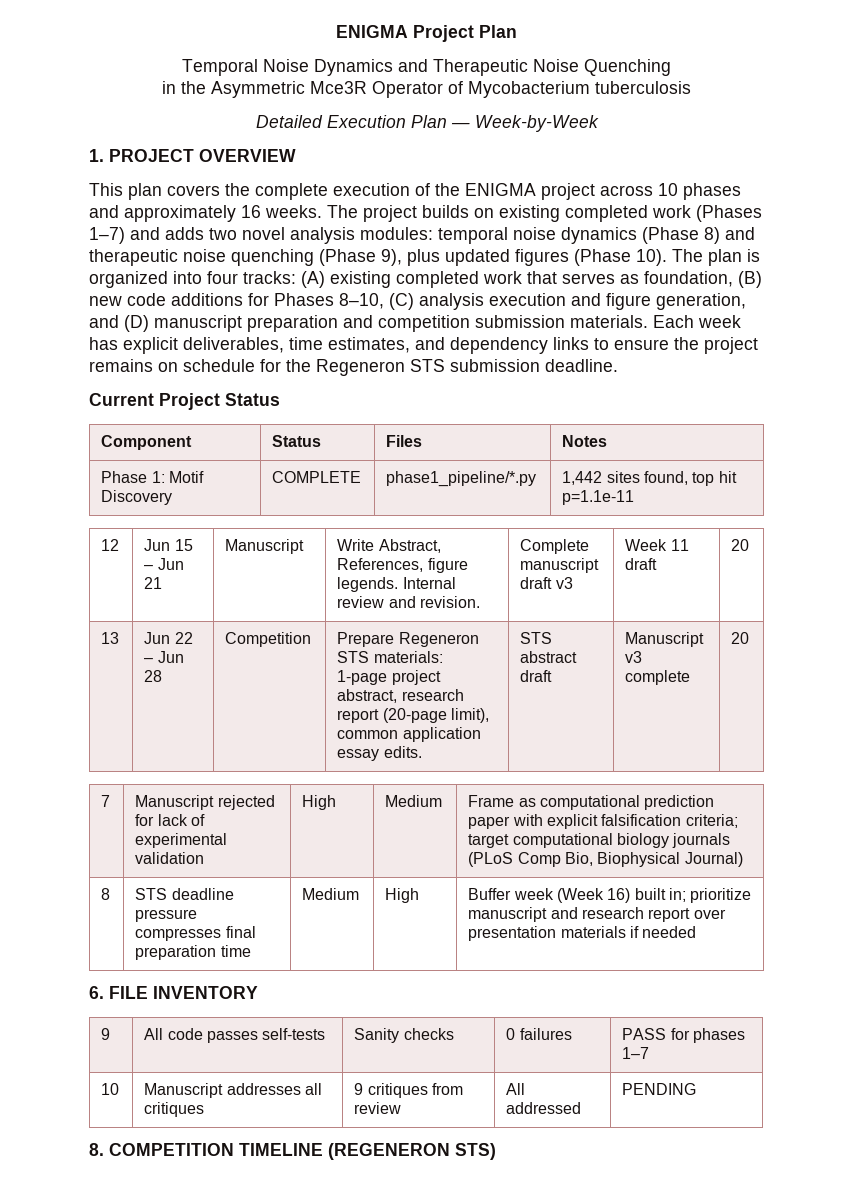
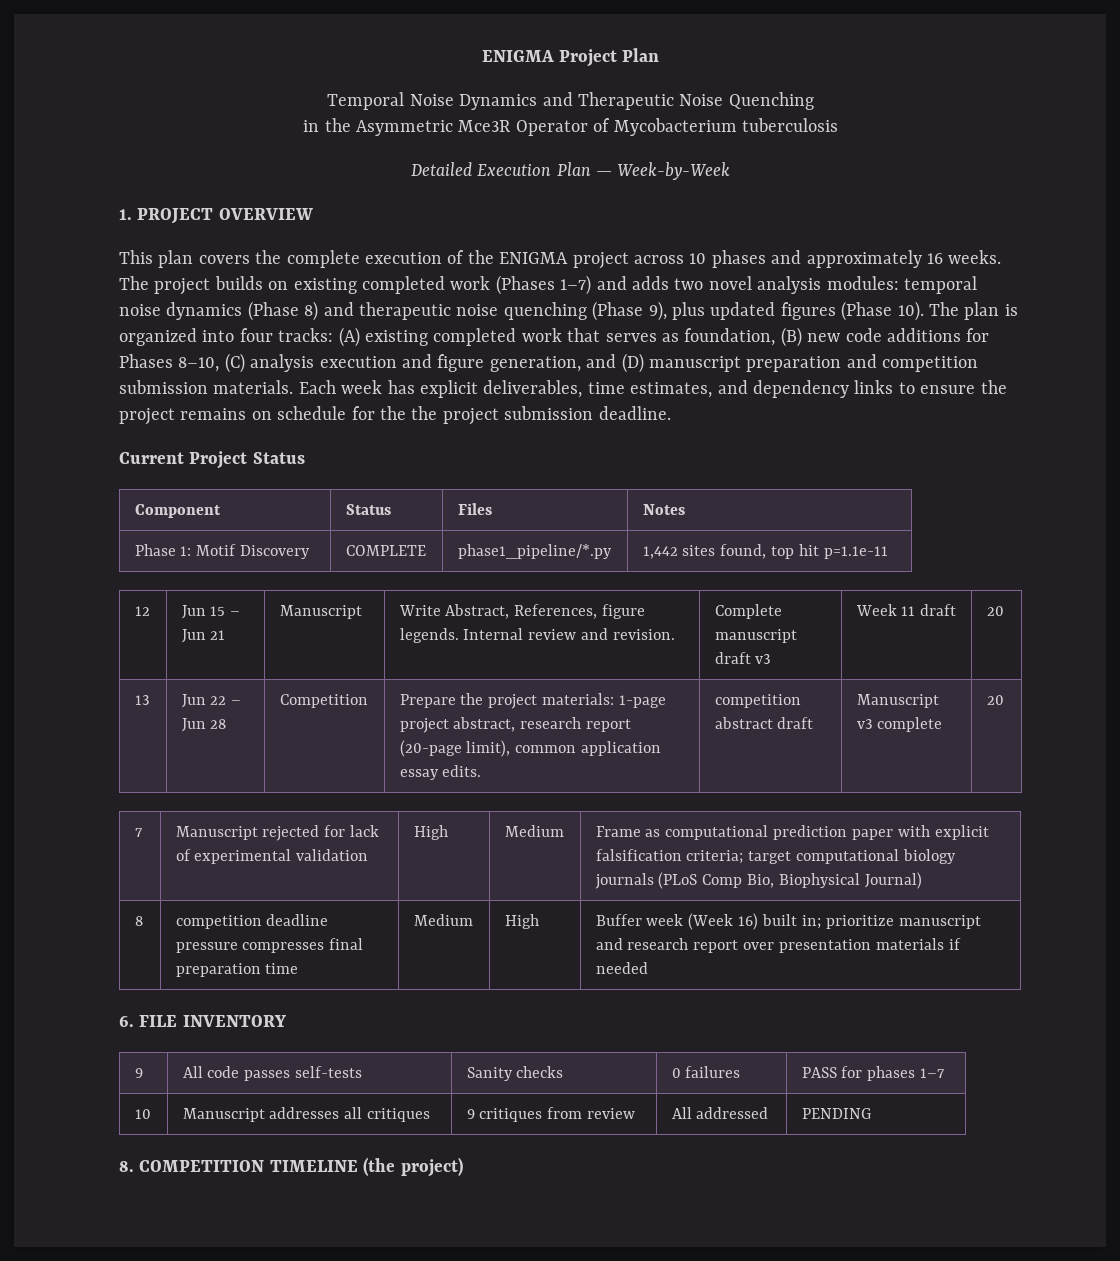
- Each week has explicit deliverables, time estimates, and dependency links to ensure the project remains on schedule for the Regeneron STS submission deadline.
+ Each week has explicit deliverables, time estimates, and dependency links to ensure the project remains on schedule for the the project submission deadline.
- 13 | Jun 22 – Jun 28 | Competition | Prepare Regeneron STS materials: 1-page project abstract, research report (20-page limit), common application essay edits. | STS abstract draft | Manuscript v3 complete | 20
+ 13 | Jun 22 – Jun 28 | Competition | Prepare the project materials: 1-page project abstract, research report (20-page limit), common application essay edits. | competition abstract draft | Manuscript v3 complete | 20
- 8 | STS deadline pressure compresses final preparation time | Medium | High | Buffer week (Week 16) built in; prioritize manuscript and research report over presentation materials if needed
+ 8 | competition deadline pressure compresses final preparation time | Medium | High | Buffer week (Week 16) built in; prioritize manuscript and research report over presentation materials if needed
- 8. COMPETITION TIMELINE (REGENERON STS)
+ 8. COMPETITION TIMELINE (the project)

